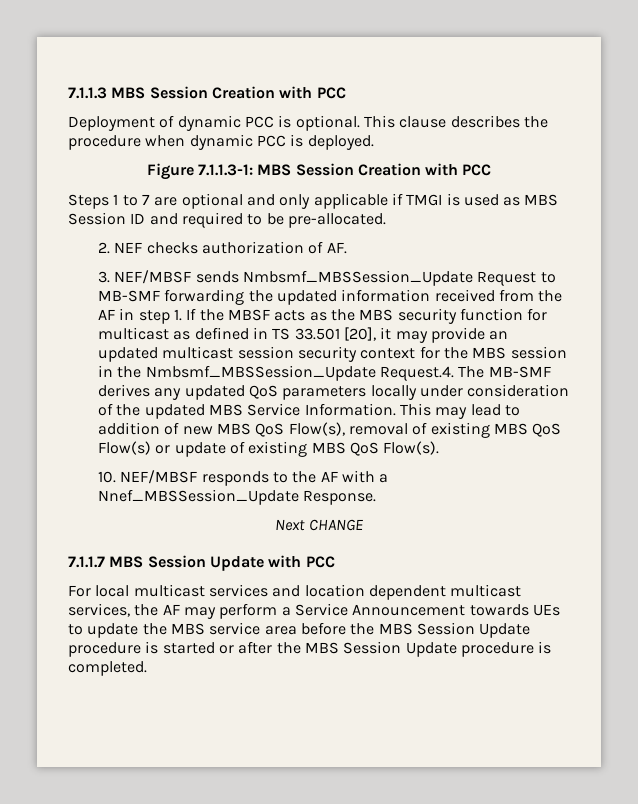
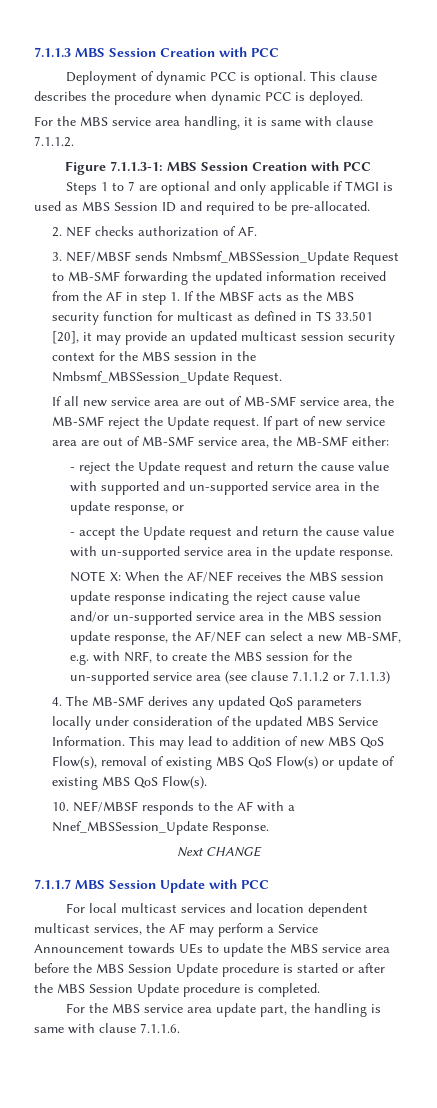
+ For the MBS service area handling, it is same with clause 7.1.1.2.
- 3. NEF/MBSF sends Nmbsmf_MBSSession_Update Request to MB-SMF forwarding the updated information received from the AF in step 1. If the MBSF acts as the MBS security function for multicast as defined in TS 33.501 [20], it may provide an updated multicast session security context for the MBS session in the Nmbsmf_MBSSession_Update Request.4. The MB-SMF derives any updated QoS parameters locally under consideration of the updated MBS Service Information.
+ 3. NEF/MBSF sends Nmbsmf_MBSSession_Update Request to MB-SMF forwarding the updated information received from the AF in step 1. If the MBSF acts as the MBS security function for multicast as defined in TS 33.501 [20], it may provide an updated multicast session security context for the MBS session in the Nmbsmf_MBSSession_Update Request.
+ If all new service area are out of MB-SMF service area, the MB-SMF reject the Update request. If part of new service area are out of MB-SMF service area, the MB-SMF either:
+ - reject the Update request and return the cause value with supported and un-supported service area in the update response, or
+ - accept the Update request and return the cause value with un-supported service area in the update response.
+ NOTE X: When the AF/NEF receives the MBS session update response indicating the reject cause value and/or un-supported service area in the MBS session update response, the AF/NEF can select a new MB-SMF, e.g. with NRF, to create the MBS session for the un-supported service area (see clause 7.1.1.2 or 7.1.1.3)
+ 4. The MB-SMF derives any updated QoS parameters locally under consideration of the updated MBS Service Information.
+ For the MBS service area update part, the handling is same with clause 7.1.1.6.

